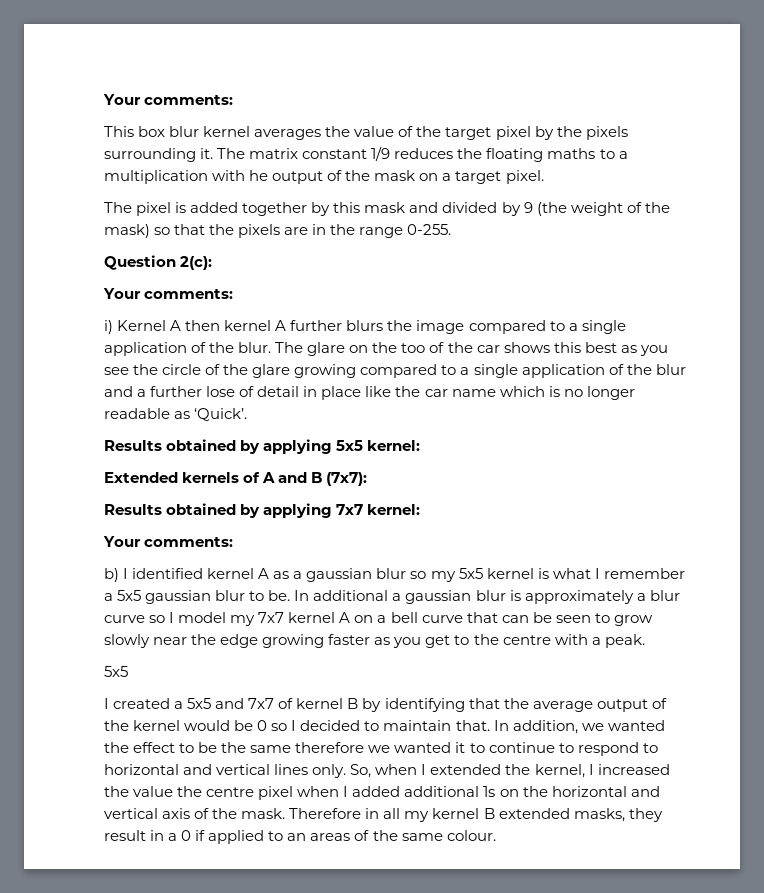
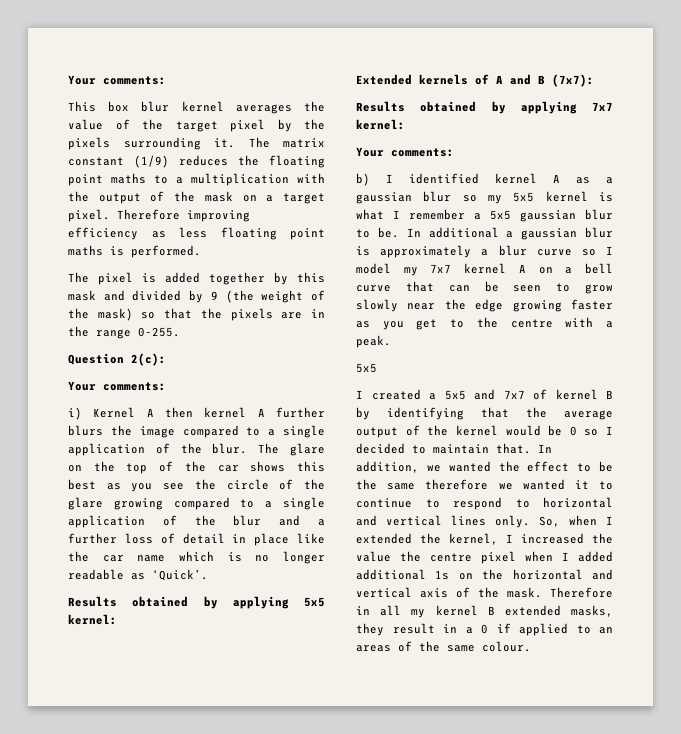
- The matrix constant 1/9 reduces the floating maths to a multiplication with he output of the mask on a target pixel.
+ The matrix constant (1/9) reduces the floating point maths to a multiplication with the output of the mask on a target pixel. Therefore improving efficiency as less floating point maths is performed.
- The glare on the too of the car shows this best as you see the circle of the glare growing compared to a single application of the blur and a further lose of detail in place like the car name which is no longer readable as ‘Quick’.
+ The glare on the top of the car shows this best as you see the circle of the glare growing compared to a single application of the blur and a further loss of detail in place like the car name which is no longer readable as ‘Quick’.

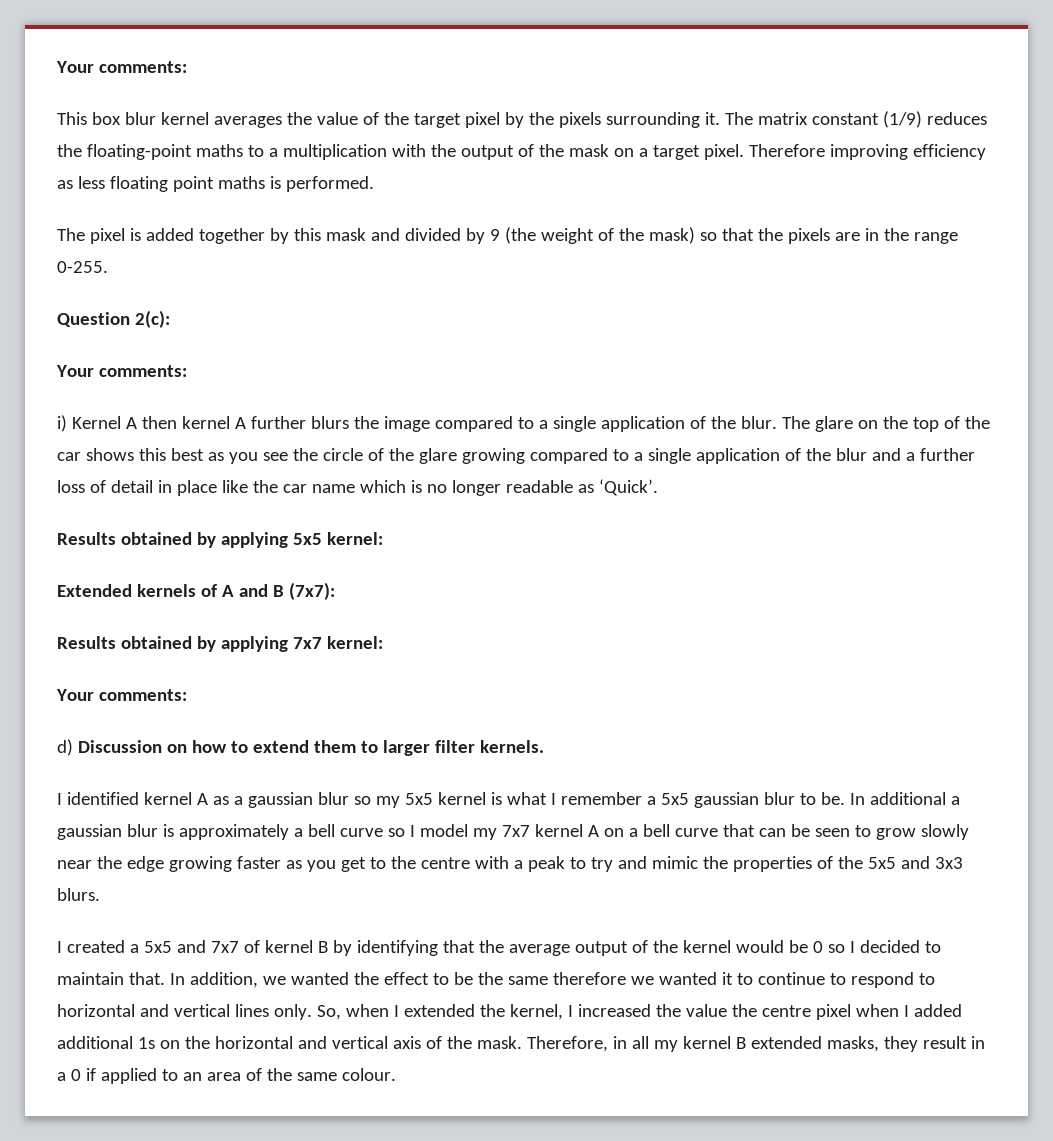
- The matrix constant (1/9) reduces the floating point maths to a multiplication with the output of the mask on a target pixel.
+ The matrix constant (1/9) reduces the floating-point maths to a multiplication with the output of the mask on a target pixel.
- b) I identified kernel A as a gaussian blur so my 5x5 kernel is what I remember a 5x5 gaussian blur to be.
+ d) Discussion on how to extend them to larger filter kernels.
+ I identified kernel A as a gaussian blur so my 5x5 kernel is what I remember a 5x5 gaussian blur to be.
- In additional a gaussian blur is approximately a blur curve so I model my 7x7 kernel A on a bell curve that can be seen to grow slowly near the edge growing faster as you get to the centre with a peak.
- 5x5
+ In additional a gaussian blur is approximately a bell curve so I model my 7x7 kernel A on a bell curve that can be seen to grow slowly near the edge growing faster as you get to the centre with a peak to try and mimic the properties of the 5x5 and 3x3 blurs.
- Therefore in all my kernel B extended masks, they result in a 0 if applied to an areas of the same colour.
+ Therefore, in all my kernel B extended masks, they result in a 0 if applied to an area of the same colour.

